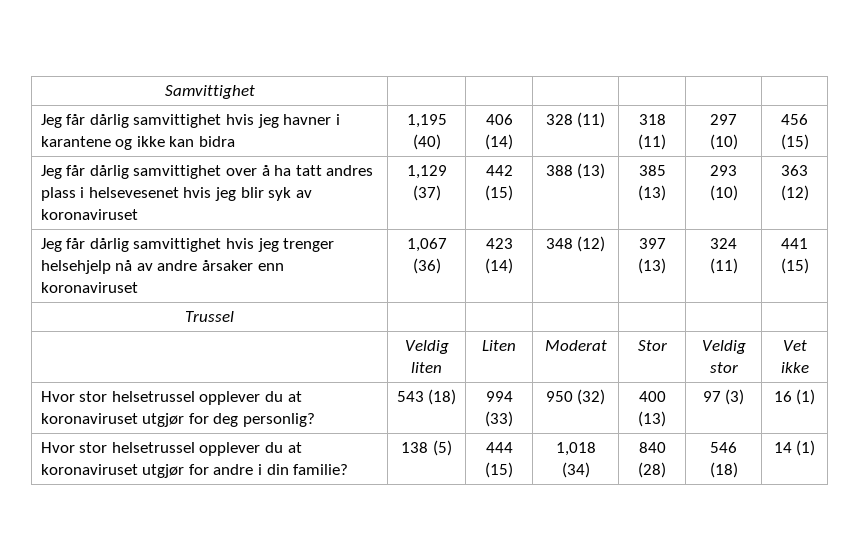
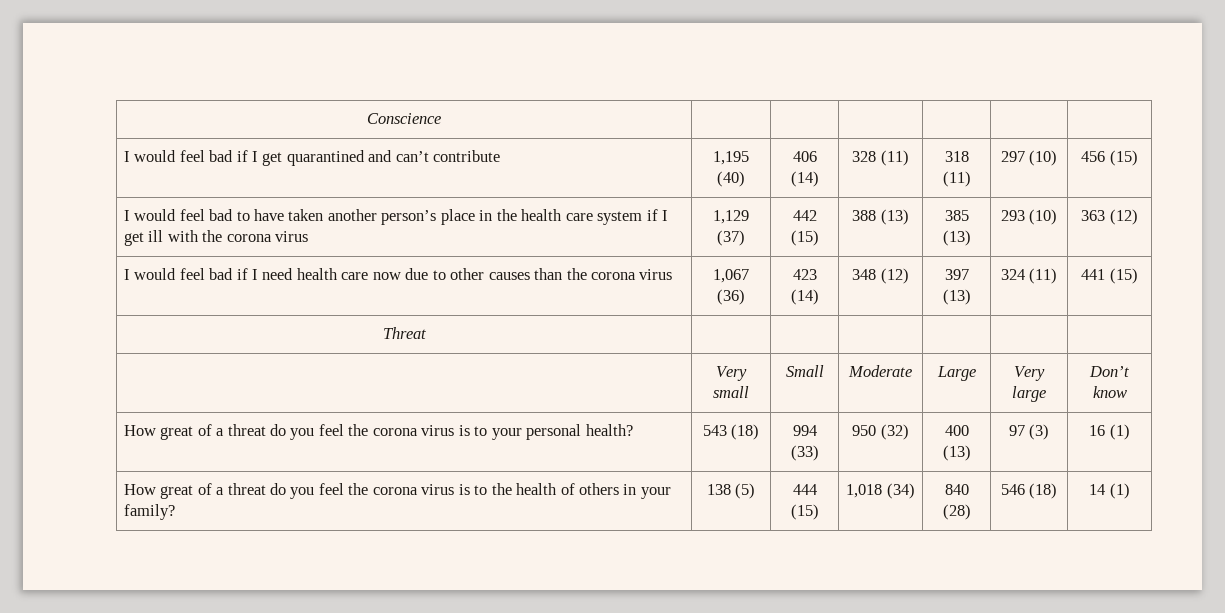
- Samvittighet | | | | | |
- Jeg får dårlig samvittighet hvis jeg havner i karantene og ikke kan bidra | 1,195 (40) | 406 (14) | 328 (11) | 318 (11) | 297 (10) | 456 (15)
+ Conscience | | | | | |
+ I would feel bad if I get quarantined and can’t contribute | 1,195 (40) | 406 (14) | 328 (11) | 318 (11) | 297 (10) | 456 (15)
- Jeg får dårlig samvittighet over å ha tatt andres plass i helsevesenet hvis jeg blir syk av koronaviruset | 1,129 (37) | 442 (15) | 388 (13) | 385 (13) | 293 (10) | 363 (12)
+ I would feel bad to have taken another person’s place in the health care system if I get ill with the corona virus | 1,129 (37) | 442 (15) | 388 (13) | 385 (13) | 293 (10) | 363 (12)
- Jeg får dårlig samvittighet hvis jeg trenger helsehjelp nå av andre årsaker enn koronaviruset | 1,067 (36) | 423 (14) | 348 (12) | 397 (13) | 324 (11) | 441 (15)
+ I would feel bad if I need health care now due to other causes than the corona virus | 1,067 (36) | 423 (14) | 348 (12) | 397 (13) | 324 (11) | 441 (15)
- Trussel | | | | | |
- | Veldig liten | Liten | Moderat | Stor | Veldig stor | Vet ikke
- Hvor stor helsetrussel opplever du at koronaviruset utgjør for deg personlig? | 543 (18) | 994 (33) | 950 (32) | 400 (13) | 97 (3) | 16 (1)
+ Threat | | | | | |
+ | Very small | Small | Moderate | Large | Very large | Don’t know
+ How great of a threat do you feel the corona virus is to your personal health? | 543 (18) | 994 (33) | 950 (32) | 400 (13) | 97 (3) | 16 (1)
- Hvor stor helsetrussel opplever du at koronaviruset utgjør for andre i din familie? | 138 (5) | 444 (15) | 1,018 (34) | 840 (28) | 546 (18) | 14 (1)
+ How great of a threat do you feel the corona virus is to the health of others in your family? | 138 (5) | 444 (15) | 1,018 (34) | 840 (28) | 546 (18) | 14 (1)

